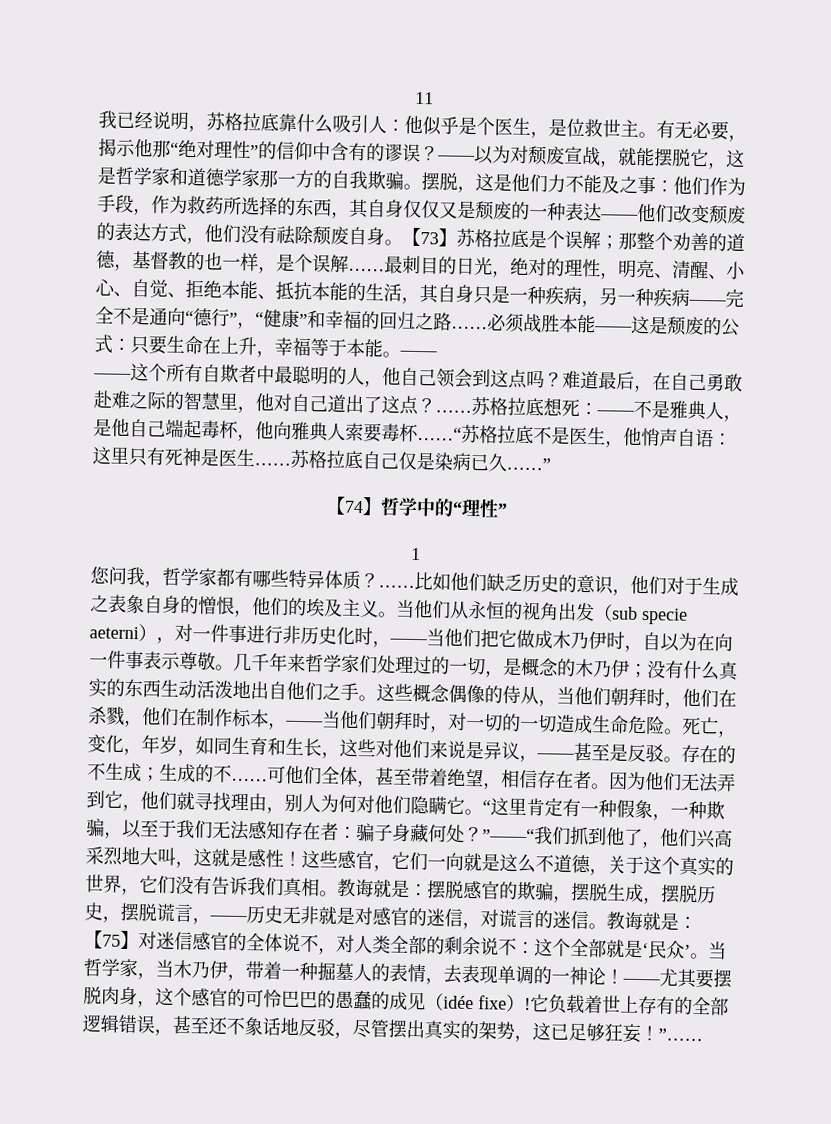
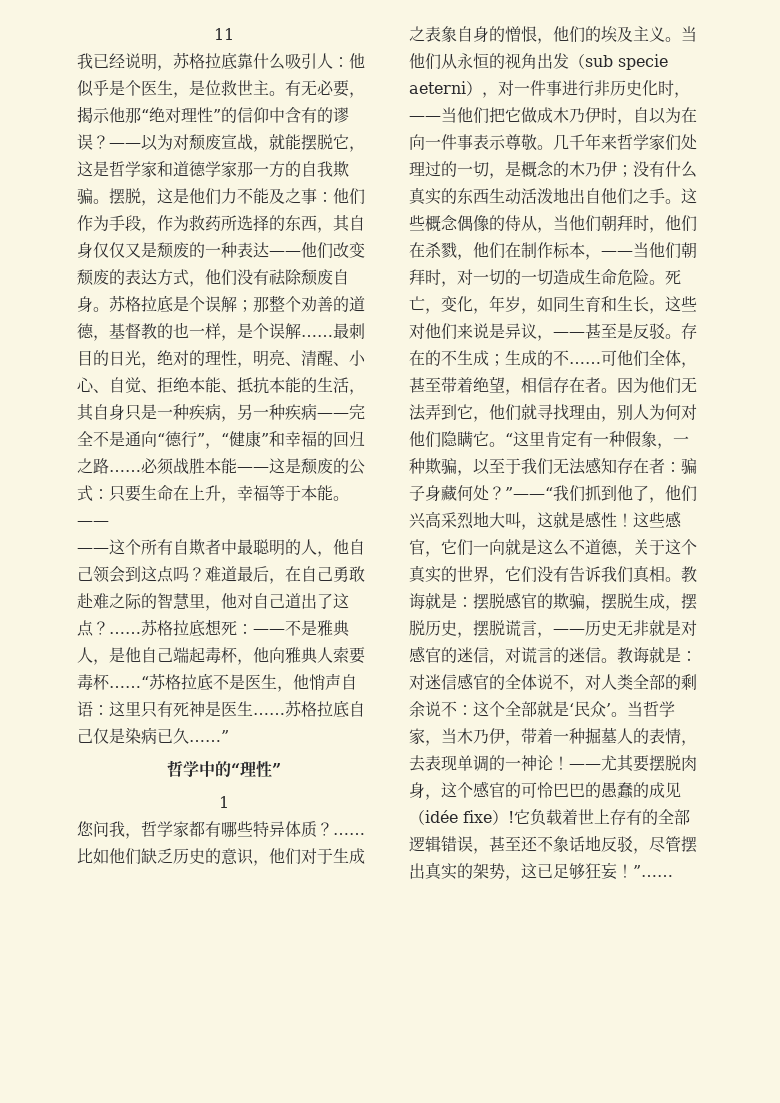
- 【73】苏格拉底是个误解；那整个劝善的道德，基督教的也一样，是个误解……
+ 苏格拉底是个误解；那整个劝善的道德，基督教的也一样，是个误解……
- 【74】哲学中的“理性”
+ 哲学中的“理性”
- 教诲就是：【75】对迷信感官的全体说不，对人类全部的剩余说不：这个全部就是‘民众’。
+ 教诲就是：对迷信感官的全体说不，对人类全部的剩余说不：这个全部就是‘民众’。

